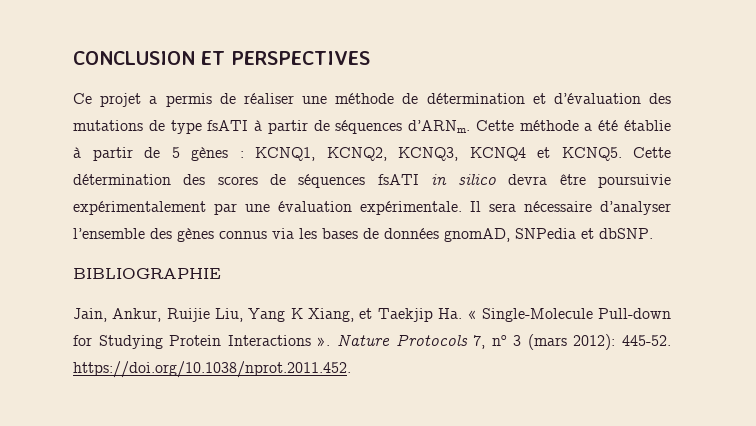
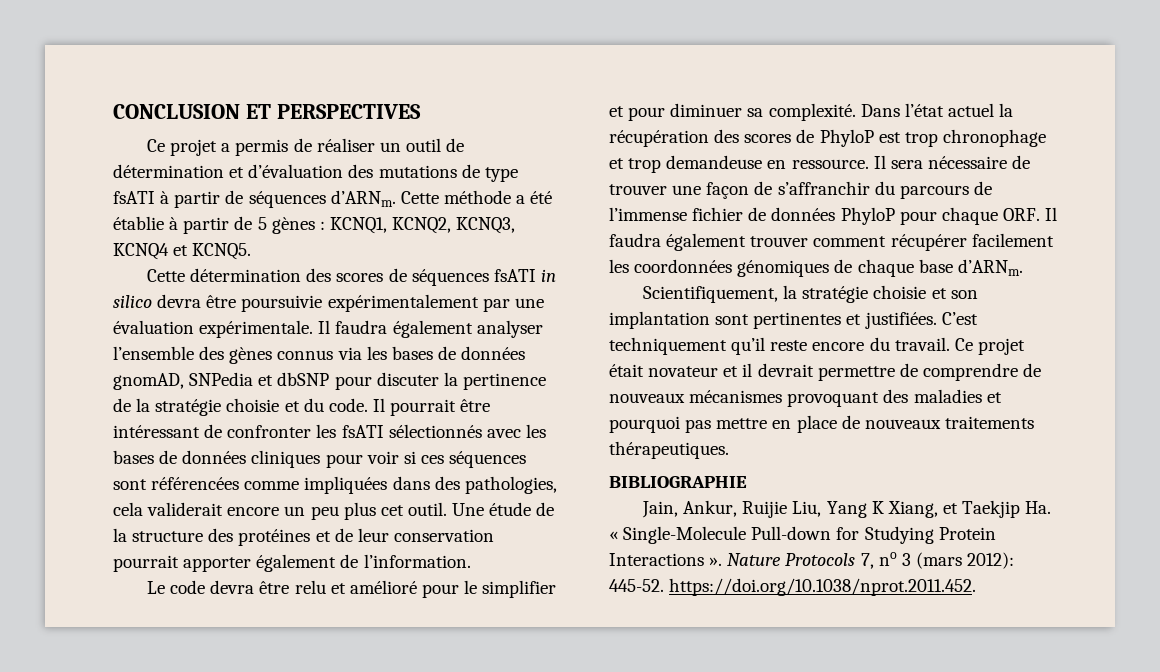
- Ce projet a permis de réaliser une méthode de détermination et d’évaluation des mutations de type fsATI à partir de séquences d’ARNm.
+ Ce projet a permis de réaliser un outil de détermination et d’évaluation des mutations de type fsATI à partir de séquences d’ARNm.
- Cette méthode a été établie à partir de 5 gènes : KCNQ1, KCNQ2, KCNQ3, KCNQ4 et KCNQ5. Cette détermination des scores de séquences fsATI in silico devra être poursuivie expérimentalement par une évaluation expérimentale.
+ Cette méthode a été établie à partir de 5 gènes : KCNQ1, KCNQ2, KCNQ3, KCNQ4 et KCNQ5.
+ Cette détermination des scores de séquences fsATI in silico devra être poursuivie expérimentalement par une évaluation expérimentale.
- Il sera nécessaire d’analyser l’ensemble des gènes connus via les bases de données gnomAD, SNPedia et dbSNP.
+ Il faudra également analyser l’ensemble des gènes connus via les bases de données gnomAD, SNPedia et dbSNP pour discuter la pertinence de la stratégie choisie et du code. Il pourrait être intéressant de confronter les fsATI sélectionnés avec les bases de données cliniques pour voir si ces séquences sont référencées comme impliquées dans des pathologies, cela validerait encore un peu plus cet outil. Une étude de la structure des protéines et de leur conservation pourrait apporter également de l’information.
+ Le code devra être relu et amélioré pour le simplifier et pour diminuer sa complexité. Dans l’état actuel la récupération des scores de PhyloP est trop chronophage et trop demandeuse en ressource. Il sera nécessaire de trouver une façon de s’affranchir du parcours de l’immense fichier de données PhyloP pour chaque ORF. Il faudra également trouver comment récupérer facilement les coordonnées génomiques de chaque base d’ARNm.
+ Scientifiquement, la stratégie choisie et son implantation sont pertinentes et justifiées. C’est techniquement qu’il reste encore du travail. Ce projet était novateur et il devrait permettre de comprendre de nouveaux mécanismes provoquant des maladies et pourquoi pas mettre en place de nouveaux traitements thérapeutiques.

